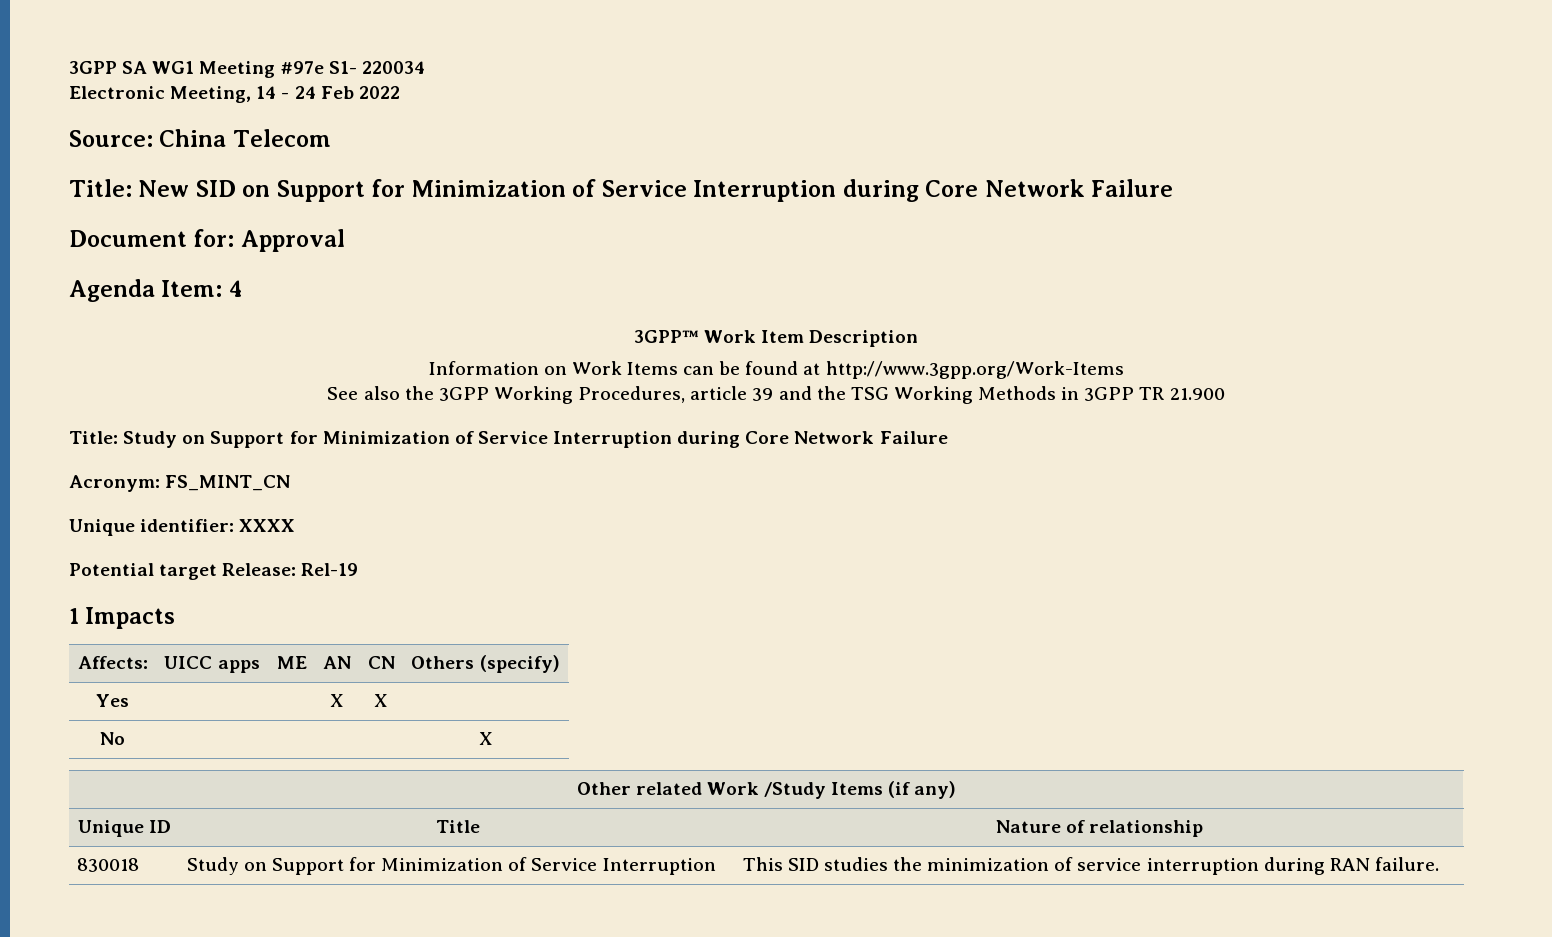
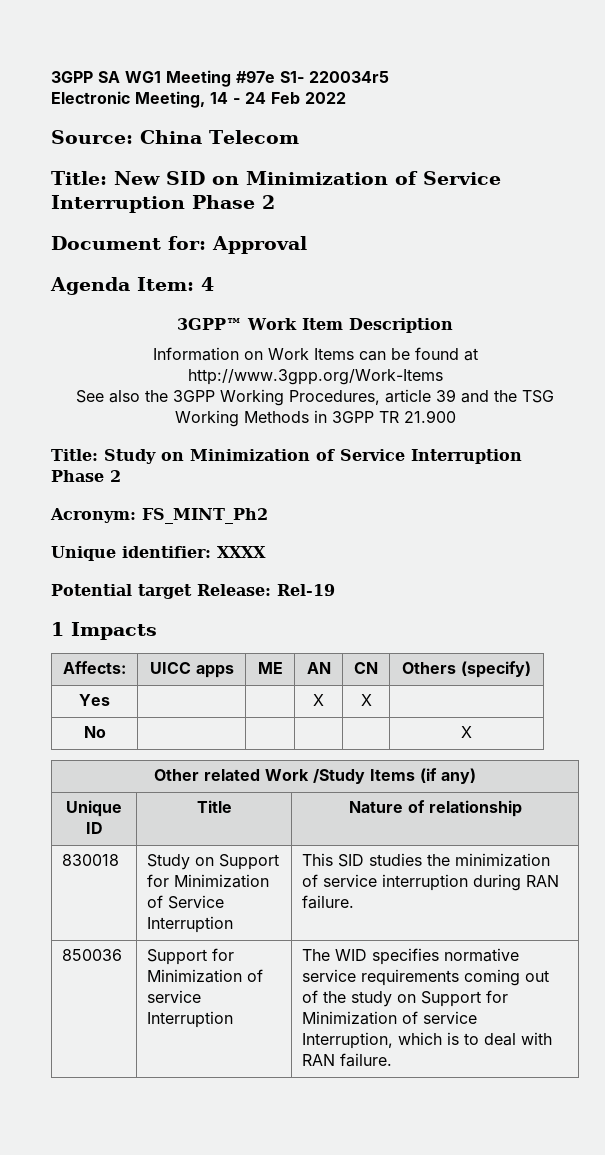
- 3GPP SA WG1 Meeting #97e S1- 220034
+ 3GPP SA WG1 Meeting #97e S1- 220034r5
- Title: New SID on Support for Minimization of Service Interruption during Core Network Failure
+ Title: New SID on Minimization of Service Interruption Phase 2
- Title: Study on Support for Minimization of Service Interruption during Core Network Failure
+ Title: Study on Minimization of Service Interruption Phase 2
- Acronym: FS_MINT_CN
+ Acronym: FS_MINT_Ph2
+ 850036 | Support for Minimization of service Interruption | The WID specifies normative service requirements coming out of the study on Support for Minimization of service Interruption, which is to deal with RAN failure.

